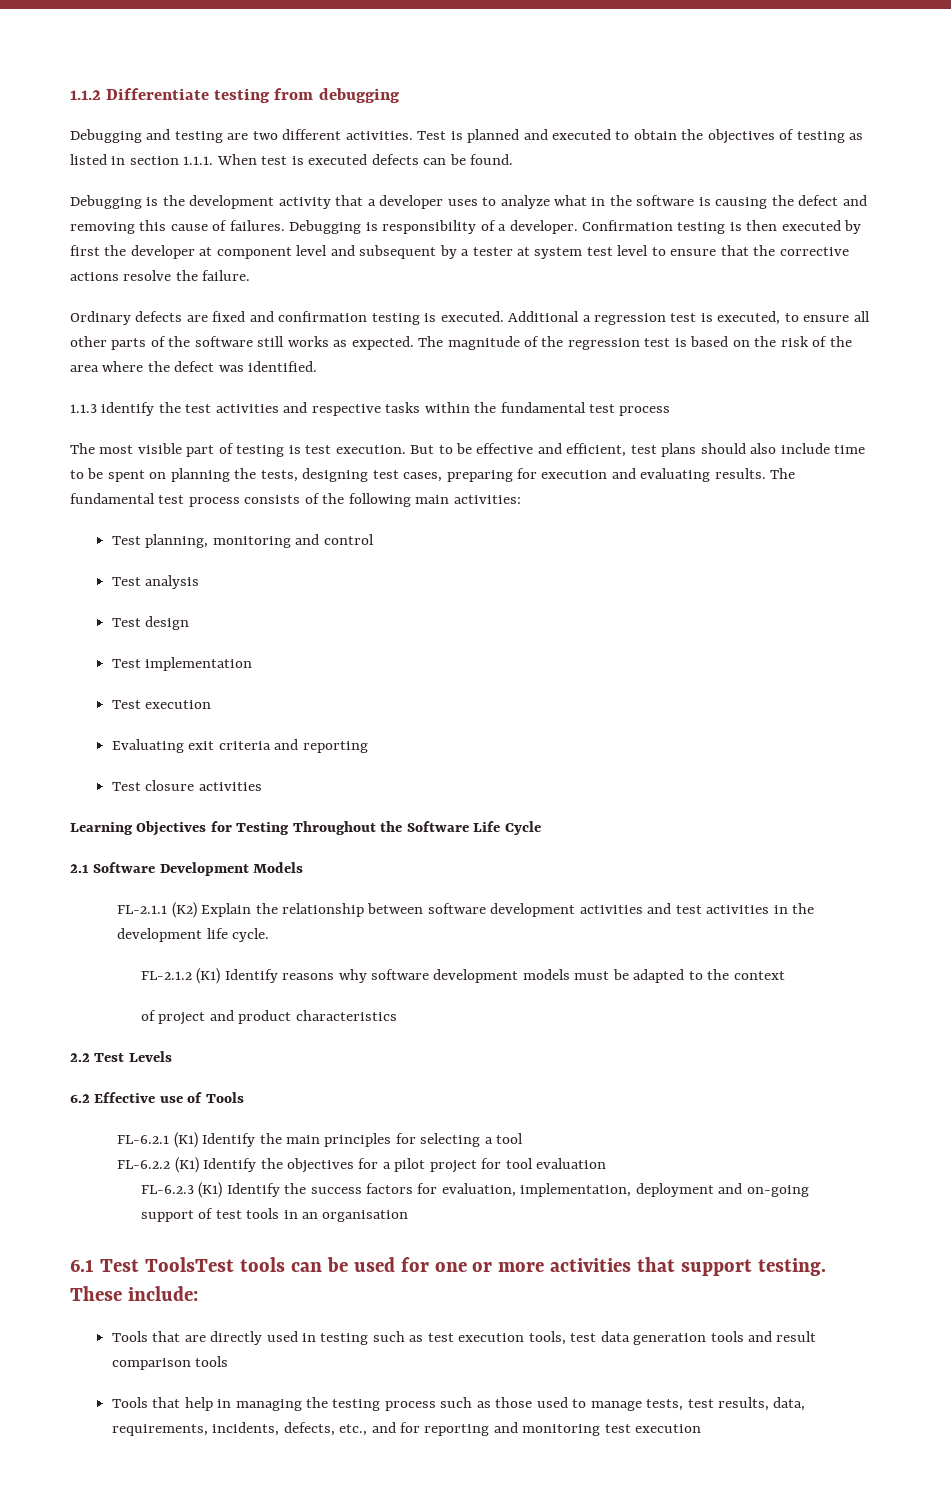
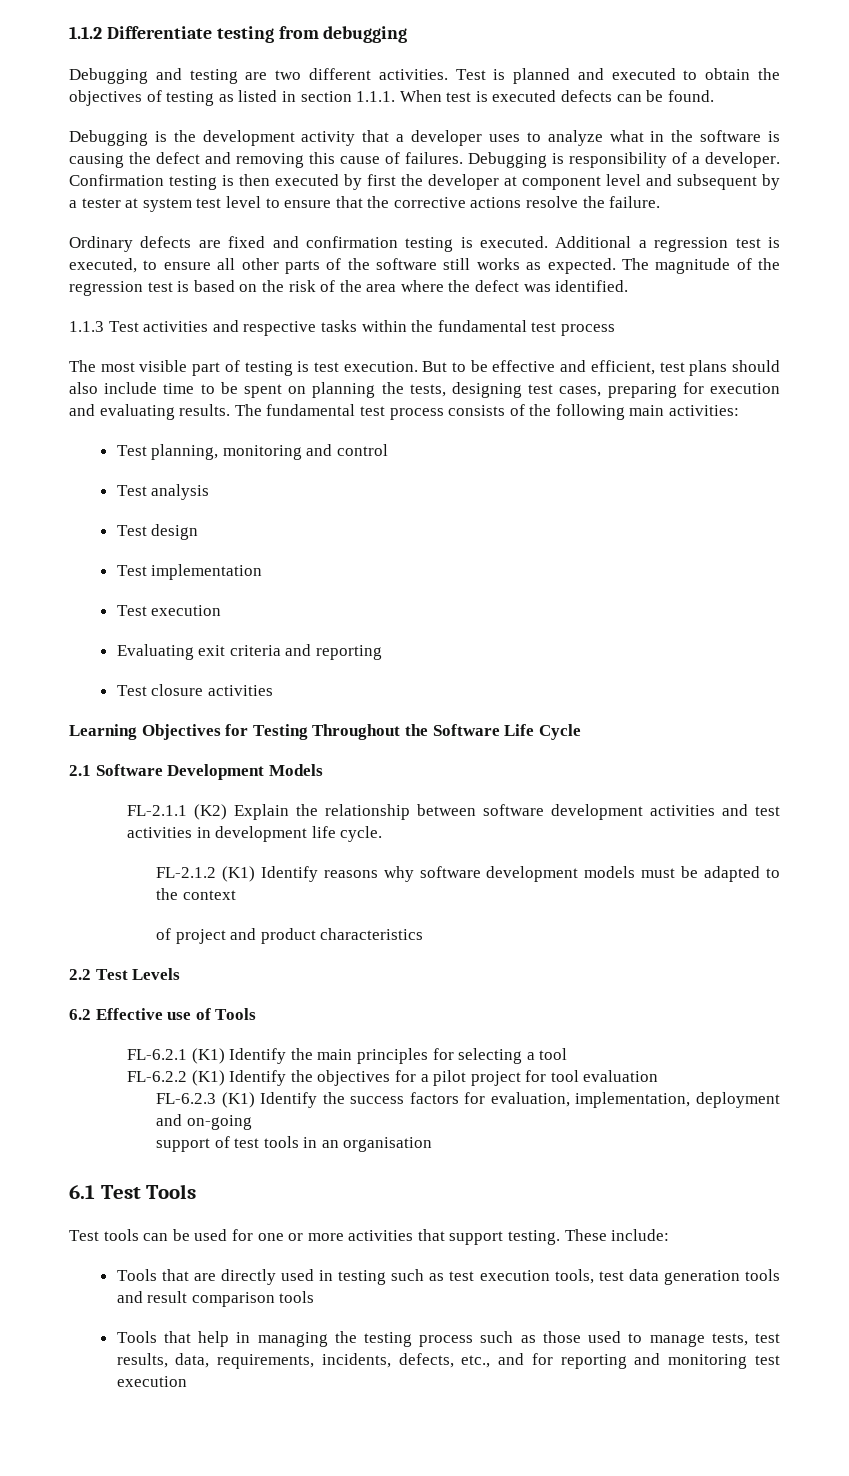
- 1.1.3 identify the test activities and respective tasks within the fundamental test process
+ 1.1.3 Test activities and respective tasks within the fundamental test process
- FL-2.1.1 (K2) Explain the relationship between software development activities and test activities in the development life cycle.
+ FL-2.1.1 (K2) Explain the relationship between software development activities and test activities in development life cycle.
- 6.1 Test ToolsTest tools can be used for one or more activities that support testing.
+ 6.1 Test Tools
+ Test tools can be used for one or more activities that support testing.

